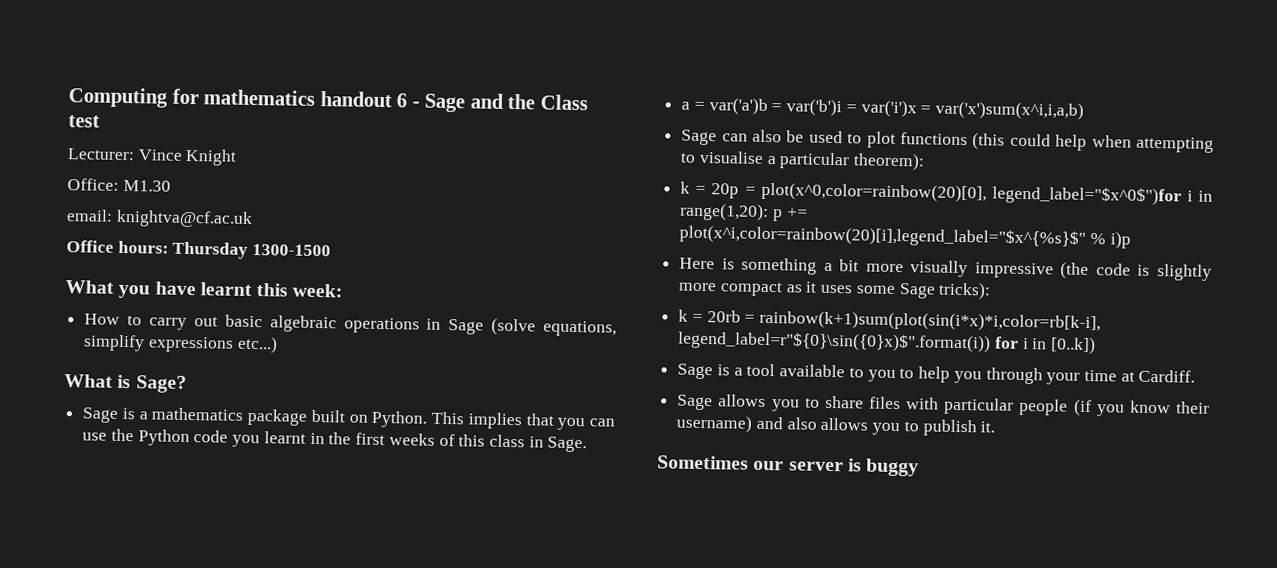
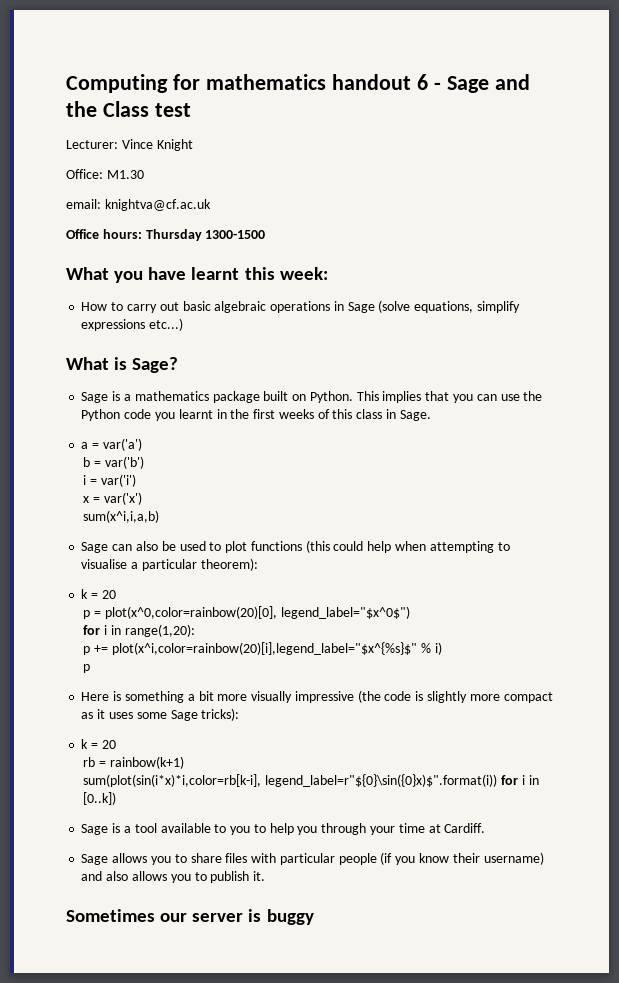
- a = var('a')b = var('b')i = var('i')x = var('x')sum(x^i,i,a,b)
+ a = var('a')
+ b = var('b')
+ i = var('i')
+ x = var('x')
+ sum(x^i,i,a,b)
  Sage can also be used to plot functions (this could help when attempting to visualise a particular theorem):
- k = 20p = plot(x^0,color=rainbow(20)[0], legend_label="$x^0$")for i in range(1,20): p += plot(x^i,color=rainbow(20)[i],legend_label="$x^{%s}$" % i)p
+ k = 20
+ p = plot(x^0,color=rainbow(20)[0], legend_label="$x^0$")
+ for i in range(1,20):
+ p += plot(x^i,color=rainbow(20)[i],legend_label="$x^{%s}$" % i)
+ p
  Here is something a bit more visually impressive (the code is slightly more compact as it uses some Sage tricks):
- k = 20rb = rainbow(k+1)sum(plot(sin(i*x)*i,color=rb[k-i], legend_label=r"${0}\sin({0}x)$".format(i)) for i in [0..k])
+ k = 20
+ rb = rainbow(k+1)
+ sum(plot(sin(i*x)*i,color=rb[k-i], legend_label=r"${0}\sin({0}x)$".format(i)) for i in [0..k])

